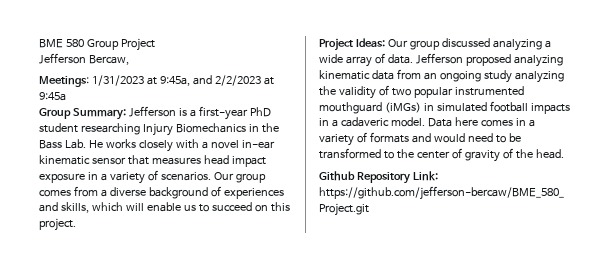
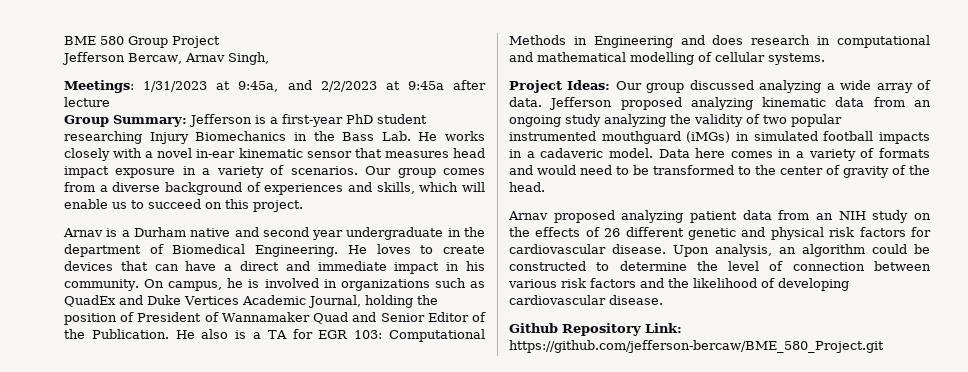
- Jefferson Bercaw,
+ Jefferson Bercaw, Arnav Singh,
- Meetings: 1/31/2023 at 9:45a, and 2/2/2023 at 9:45a
+ Meetings: 1/31/2023 at 9:45a, and 2/2/2023 at 9:45a after lecture
+ Arnav is a Durham native and second year undergraduate in the department of Biomedical Engineering. He loves to create devices that can have a direct and immediate impact in his community. On campus, he is involved in organizations such as QuadEx and Duke Vertices Academic Journal, holding the position of President of Wannamaker Quad and Senior Editor of the Publication. He also is a TA for EGR 103: Computational Methods in Engineering and does research in computational and mathematical modelling of cellular systems.
+ Arnav proposed analyzing patient data from an NIH study on the effects of 26 different genetic and physical risk factors for cardiovascular disease. Upon analysis, an algorithm could be constructed to determine the level of connection between various risk factors and the likelihood of developing cardiovascular disease.

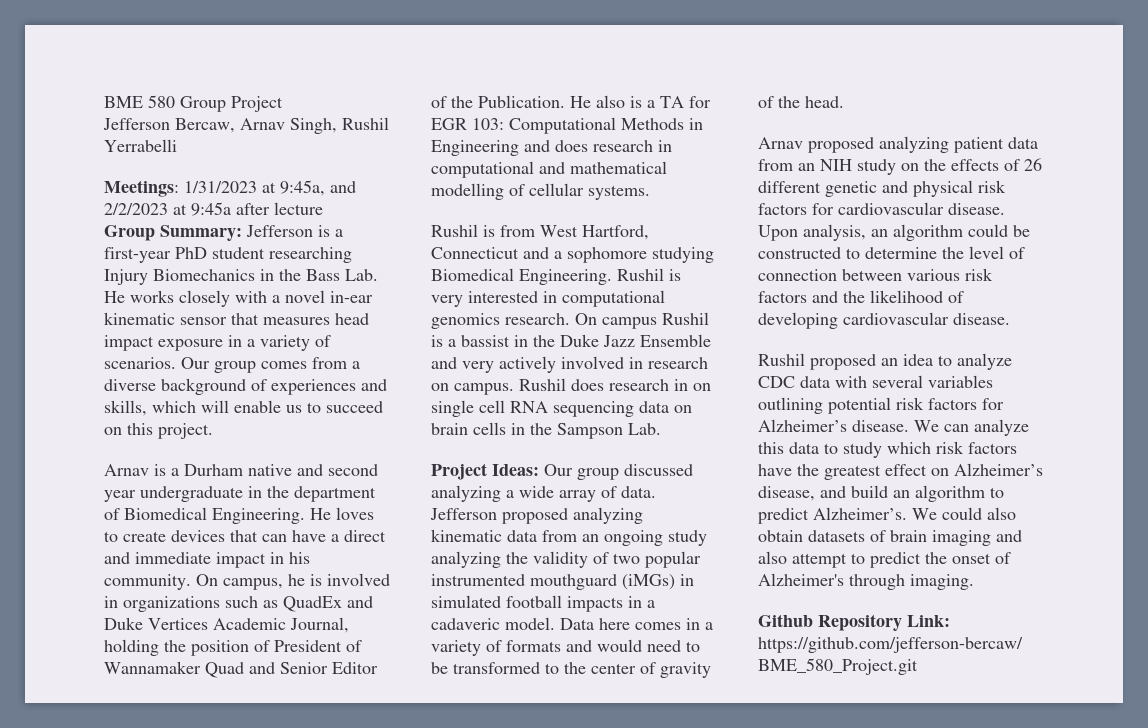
- Jefferson Bercaw, Arnav Singh,
+ Jefferson Bercaw, Arnav Singh, Rushil Yerrabelli
+ Rushil is from West Hartford, Connecticut and a sophomore studying Biomedical Engineering. Rushil is very interested in computational genomics research. On campus Rushil is a bassist in the Duke Jazz Ensemble and very actively involved in research on campus. Rushil does research in on single cell RNA sequencing data on brain cells in the Sampson Lab.
+ Rushil proposed an idea to analyze CDC data with several variables outlining potential risk factors for Alzheimer’s disease. We can analyze this data to study which risk factors have the greatest effect on Alzheimer’s disease, and build an algorithm to predict Alzheimer’s. We could also obtain datasets of brain imaging and also attempt to predict the onset of Alzheimer's through imaging.

